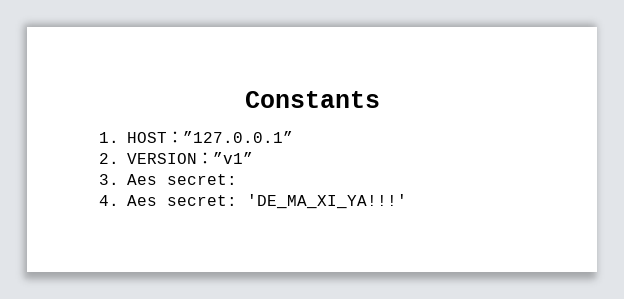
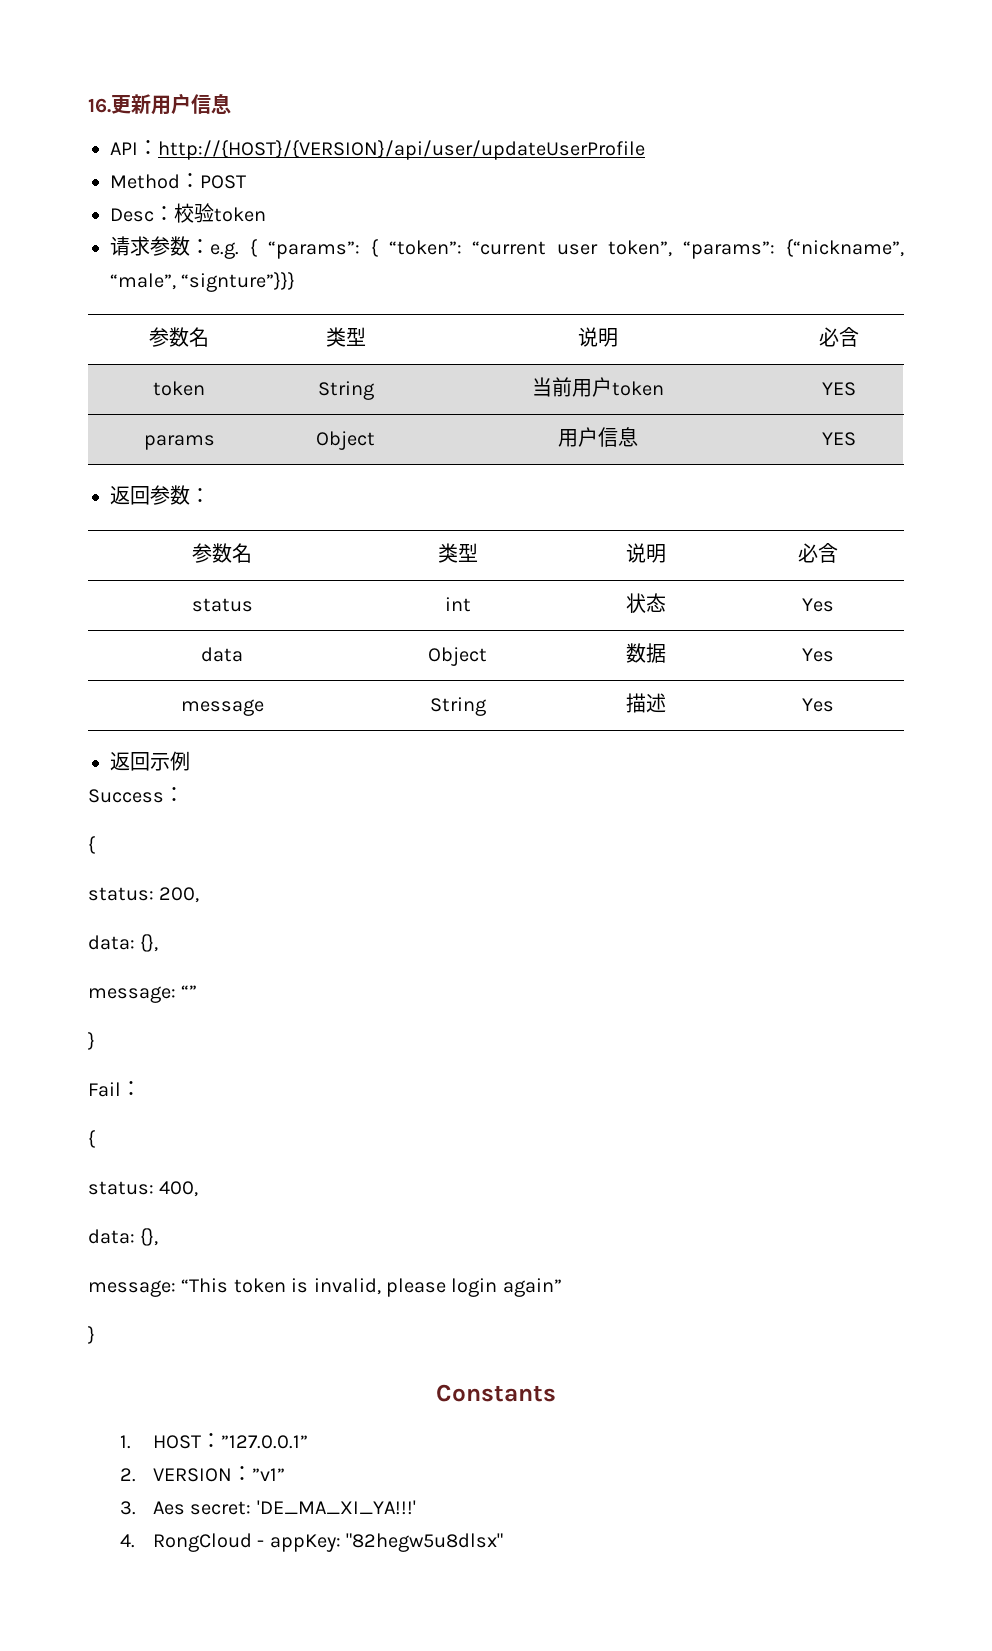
+ 16.更新用户信息
+ API：http://{HOST}/{VERSION}/api/user/updateUserProfile
+ Method：POST
+ Desc：校验token
+ 请求参数：e.g. { “params”: { “token”: “current user token”, “params”: {“nickname”, “male”, “signture”}}}
+ 参数名 | 类型 | 说明 | 必含
+ token | String | 当前用户token | YES
+ params | Object | 用户信息 | YES
+ 返回参数：
+ 参数名 | 类型 | 说明 | 必含
+ status | int | 状态 | Yes
+ data | Object | 数据 | Yes
+ message | String | 描述 | Yes
+ 返回示例
+ Success：
+ {
+ status: 200,
+ data: {},
+ message: “”
+ }
+ Fail：
+ {
+ status: 400,
+ data: {},
+ message: “This token is invalid, please login again”
+ }
- 3. Aes secret:
+ 3. Aes secret: 'DE_MA_XI_YA!!!'
- 4. Aes secret: 'DE_MA_XI_YA!!!'
+ 4. RongCloud - appKey: "82hegw5u8dlsx"

